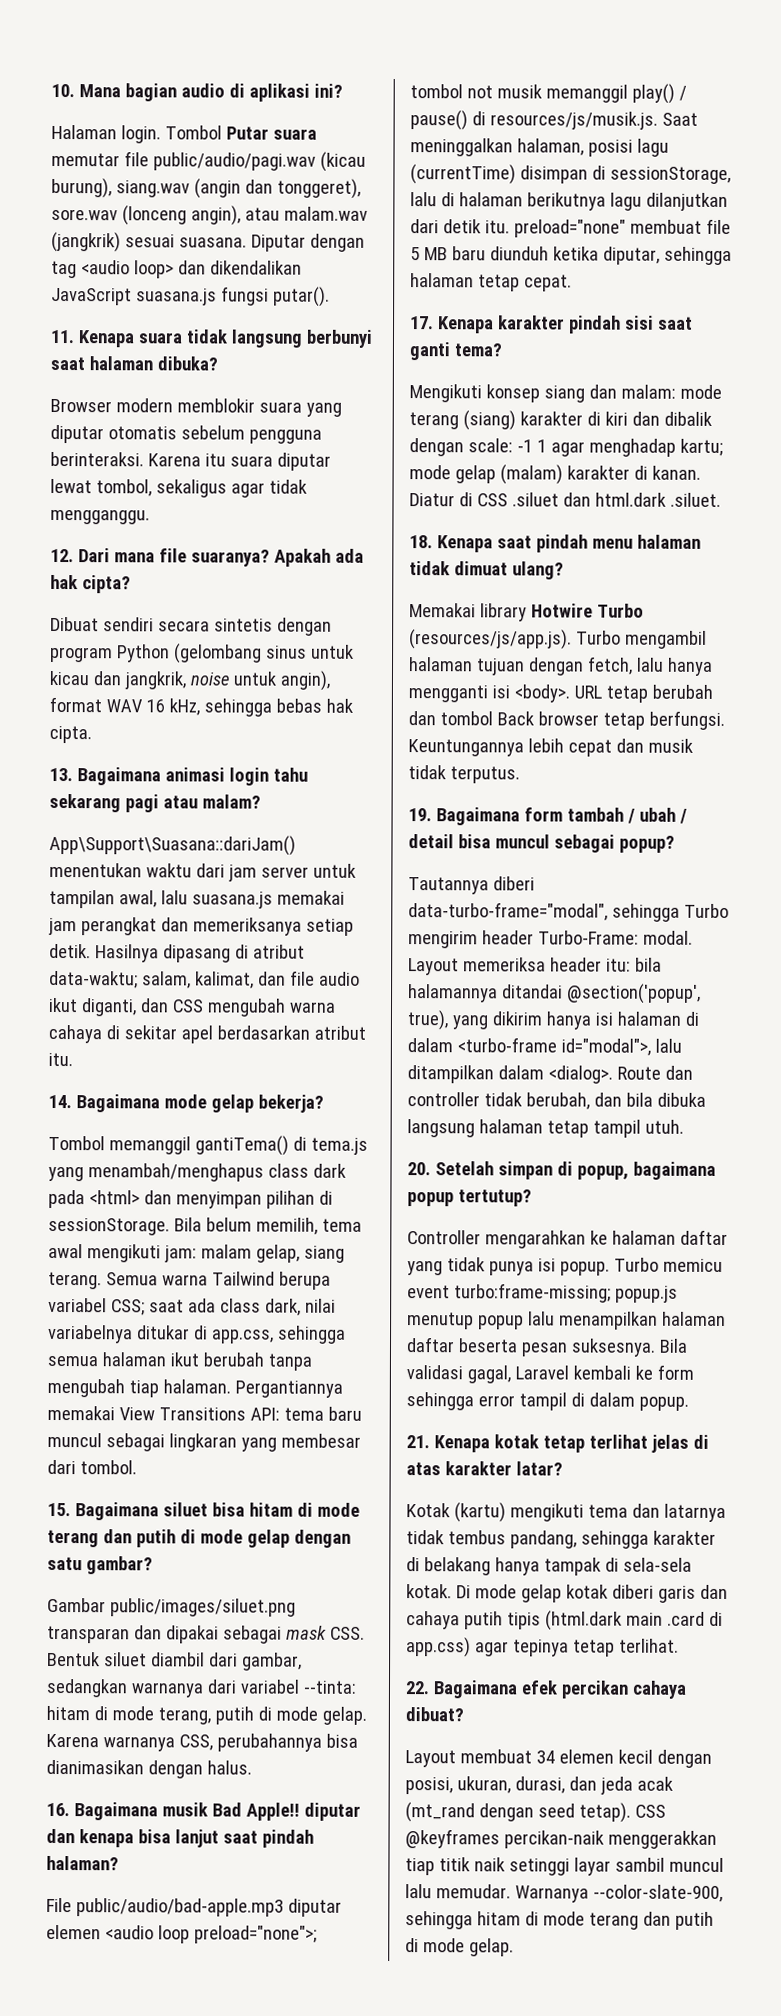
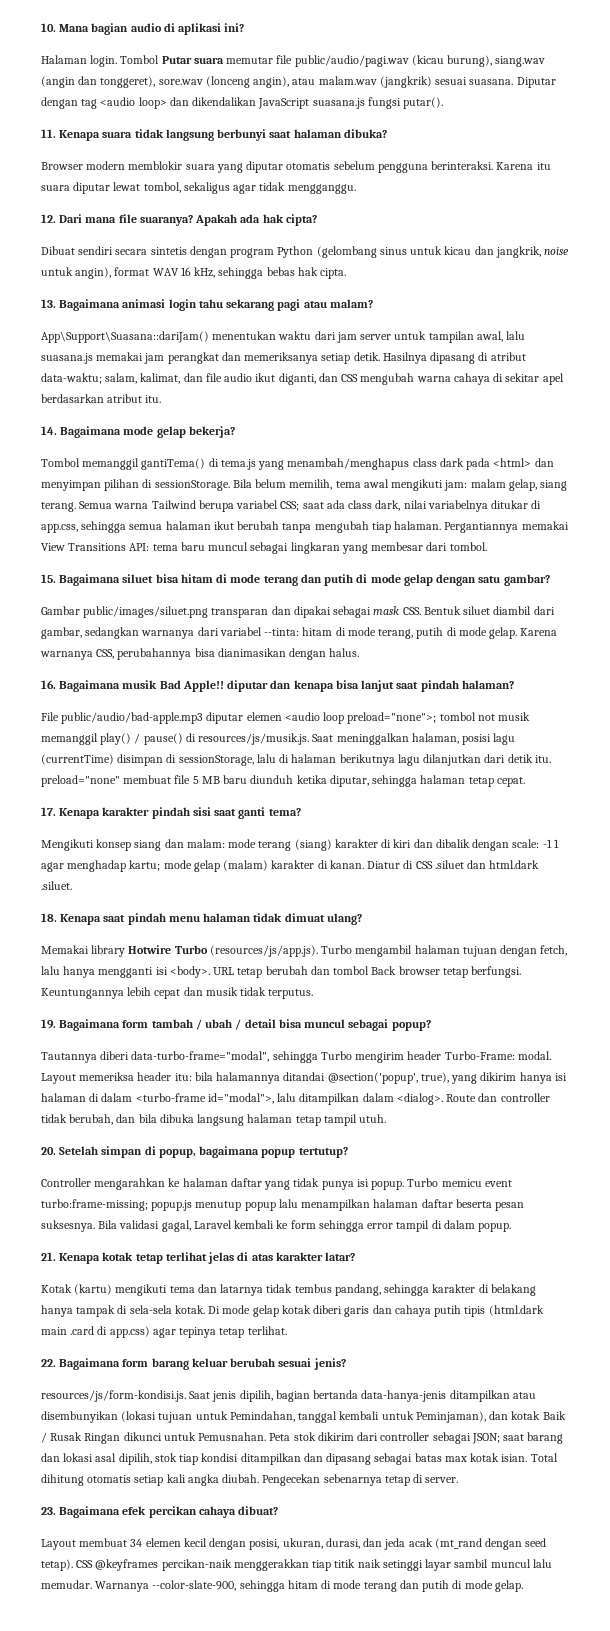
- 22. Bagaimana efek percikan cahaya dibuat?
+ 22. Bagaimana form barang keluar berubah sesuai jenis?
+ resources/js/form-kondisi.js. Saat jenis dipilih, bagian bertanda data-hanya-jenis ditampilkan atau disembunyikan (lokasi tujuan untuk Pemindahan, tanggal kembali untuk Peminjaman), dan kotak Baik / Rusak Ringan dikunci untuk Pemusnahan. Peta stok dikirim dari controller sebagai JSON; saat barang dan lokasi asal dipilih, stok tiap kondisi ditampilkan dan dipasang sebagai batas max kotak isian. Total dihitung otomatis setiap kali angka diubah. Pengecekan sebenarnya tetap di server.
+ 23. Bagaimana efek percikan cahaya dibuat?

